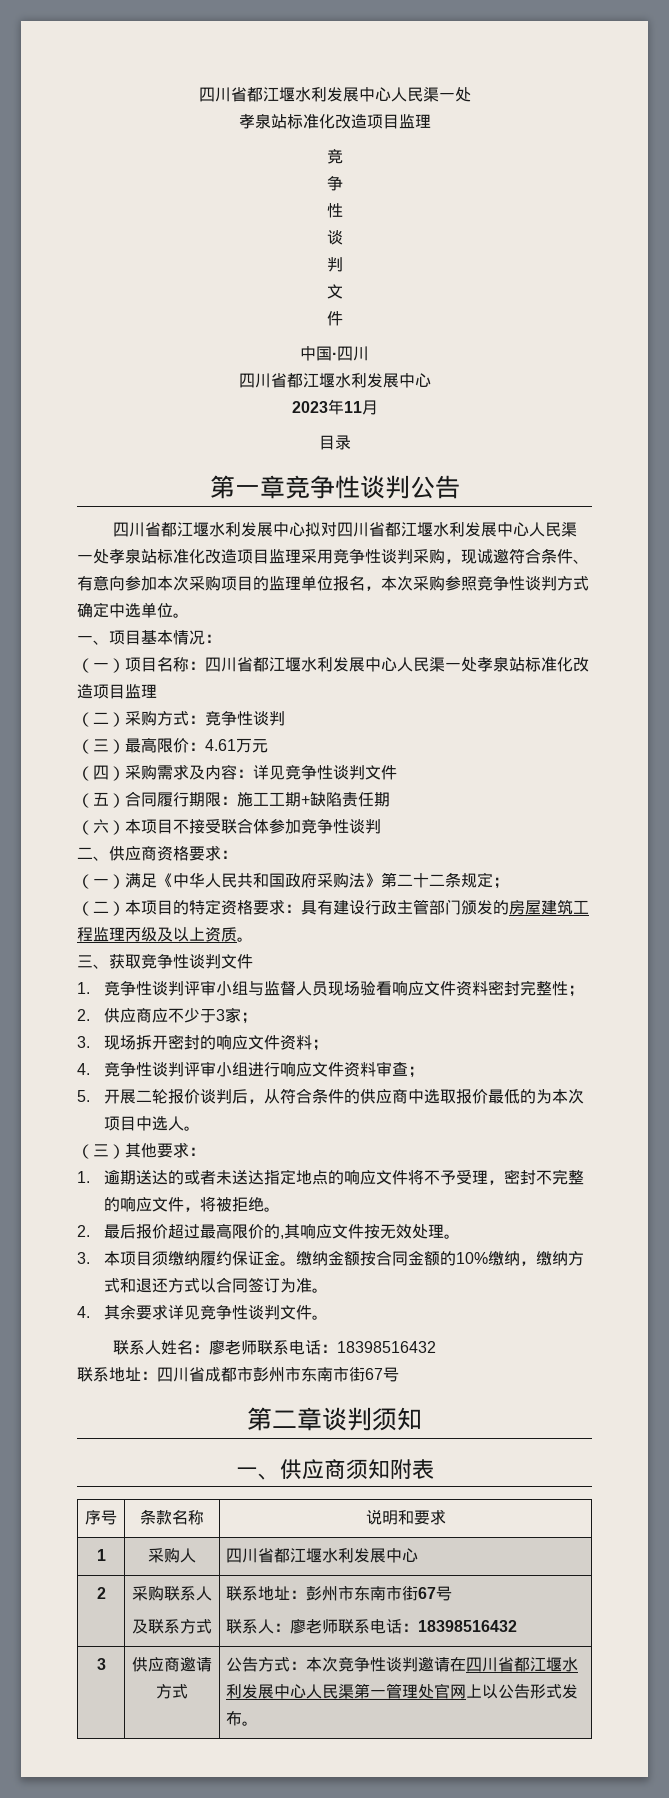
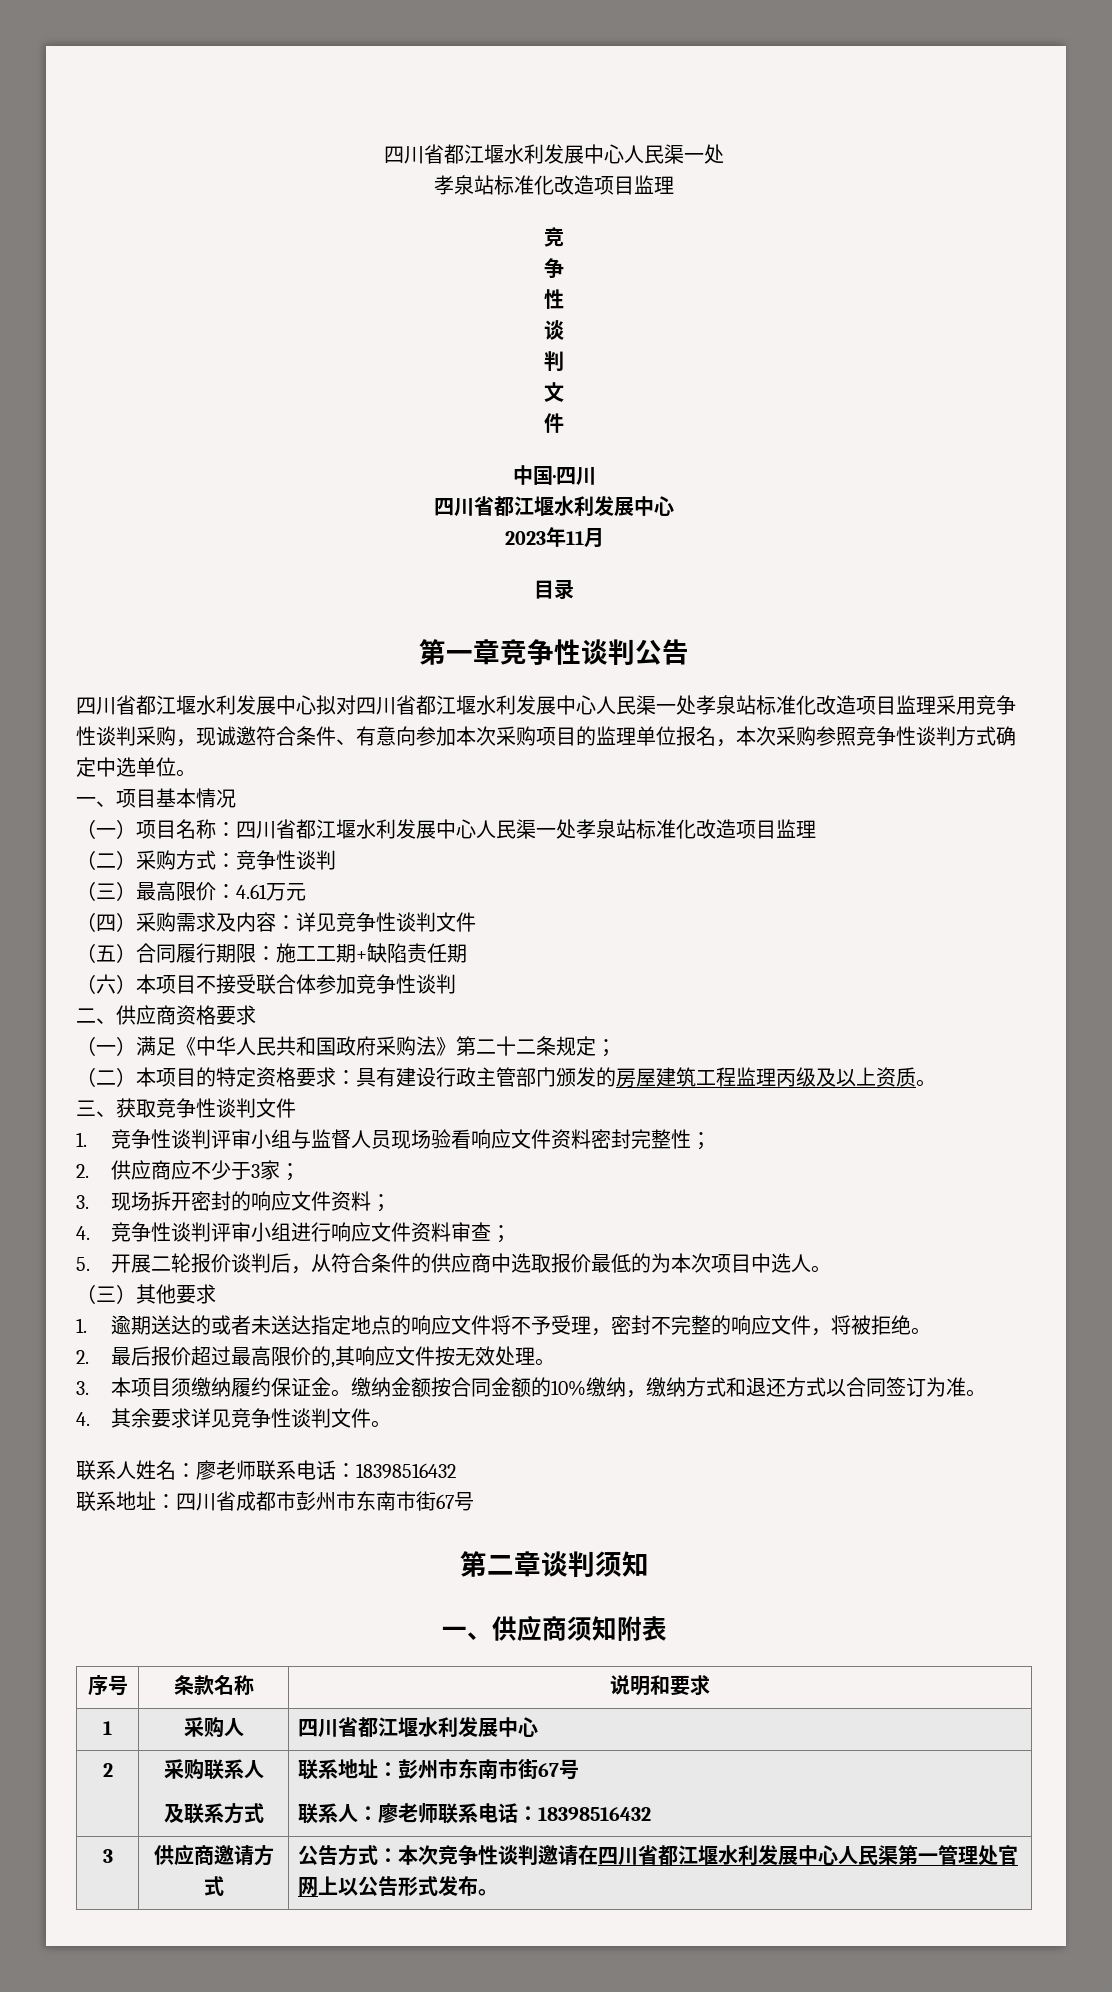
- 一、项目基本情况：
+ 一、项目基本情况
- 二、供应商资格要求：
+ 二、供应商资格要求
- （三）其他要求：
+ （三）其他要求

